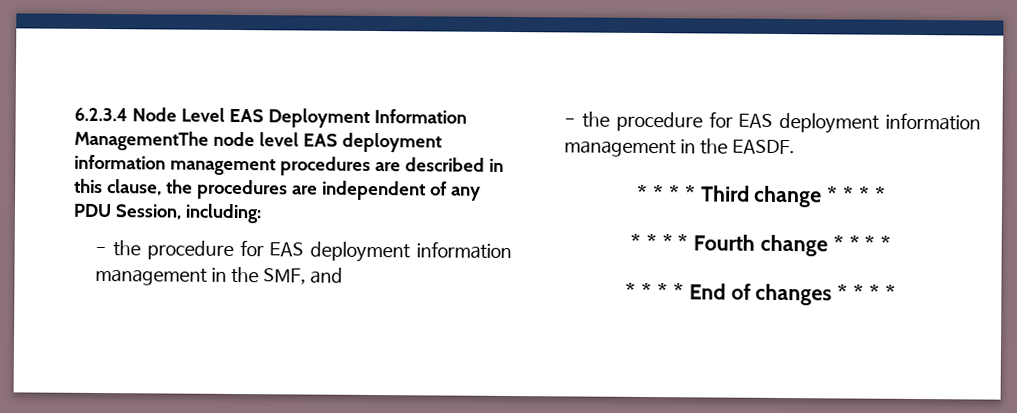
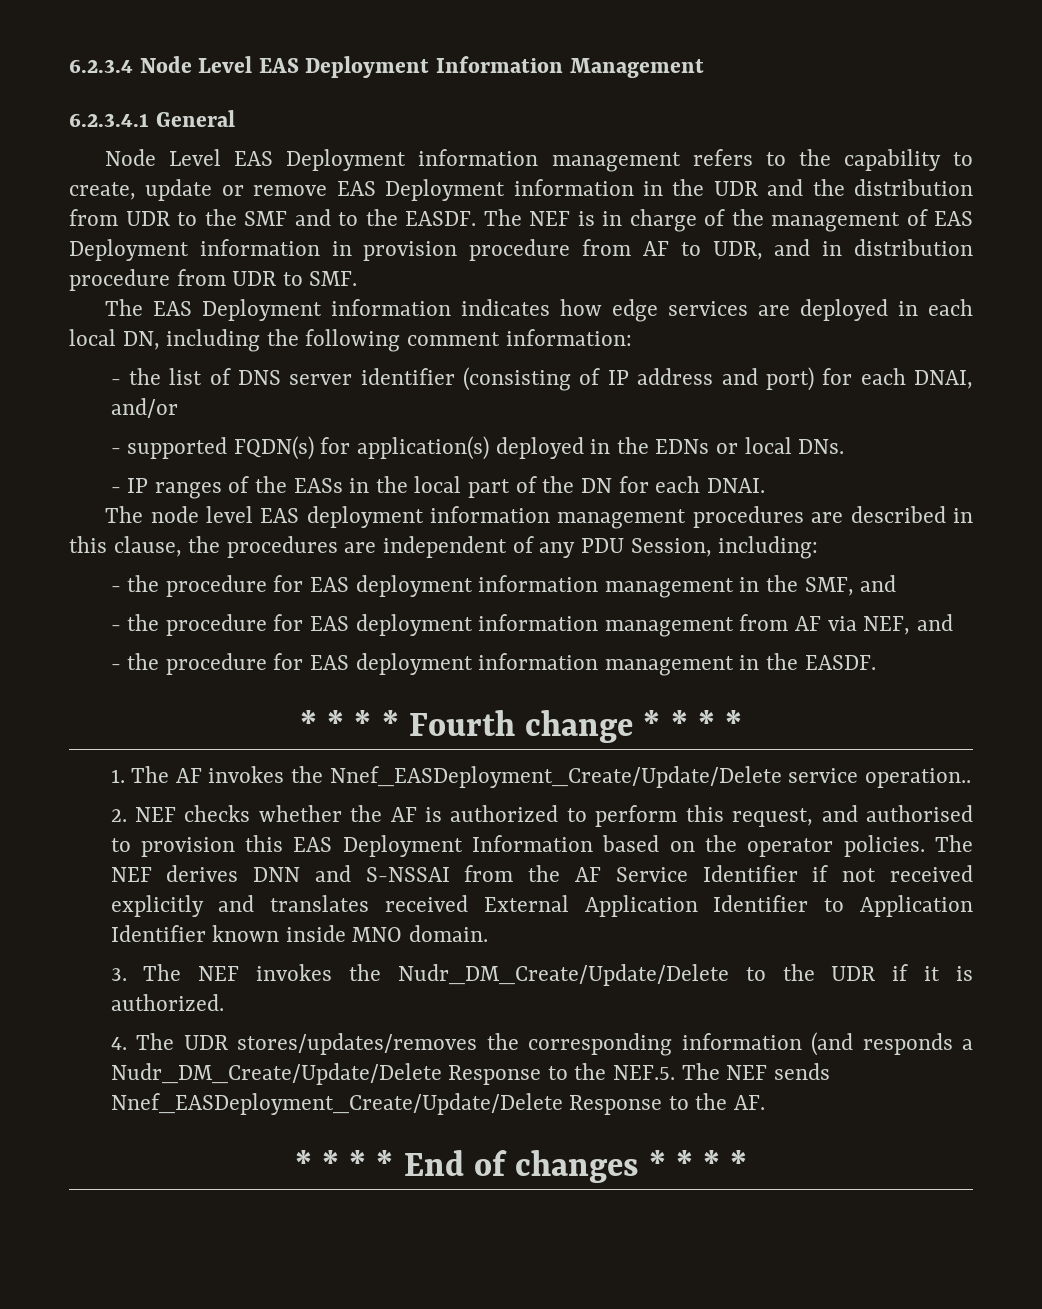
- 6.2.3.4 Node Level EAS Deployment Information ManagementThe node level EAS deployment information management procedures are described in this clause, the procedures are independent of any PDU Session, including:
+ 6.2.3.4 Node Level EAS Deployment Information Management
+ 6.2.3.4.1 General
+ Node Level EAS Deployment information management refers to the capability to create, update or remove EAS Deployment information in the UDR and the distribution from UDR to the SMF and to the EASDF. The NEF is in charge of the management of EAS Deployment information in provision procedure from AF to UDR, and in distribution procedure from UDR to SMF.
+ The EAS Deployment information indicates how edge services are deployed in each local DN, including the following comment information:
+ - the list of DNS server identifier (consisting of IP address and port) for each DNAI, and/or
+ - supported FQDN(s) for application(s) deployed in the EDNs or local DNs.
+ - IP ranges of the EASs in the local part of the DN for each DNAI.
+ The node level EAS deployment information management procedures are described in this clause, the procedures are independent of any PDU Session, including:
+ - the procedure for EAS deployment information management from AF via NEF, and
- * * * * Third change * * * *
+ 1. The AF invokes the Nnef_EASDeployment_Create/Update/Delete service operation..
+ 2. NEF checks whether the AF is authorized to perform this request, and authorised to provision this EAS Deployment Information based on the operator policies. The NEF derives DNN and S-NSSAI from the AF Service Identifier if not received explicitly and translates received External Application Identifier to Application Identifier known inside MNO domain.
+ 3. The NEF invokes the Nudr_DM_Create/Update/Delete to the UDR if it is authorized.
+ 4. The UDR stores/updates/removes the corresponding information (and responds a Nudr_DM_Create/Update/Delete Response to the NEF.5. The NEF sends Nnef_EASDeployment_Create/Update/Delete Response to the AF.

